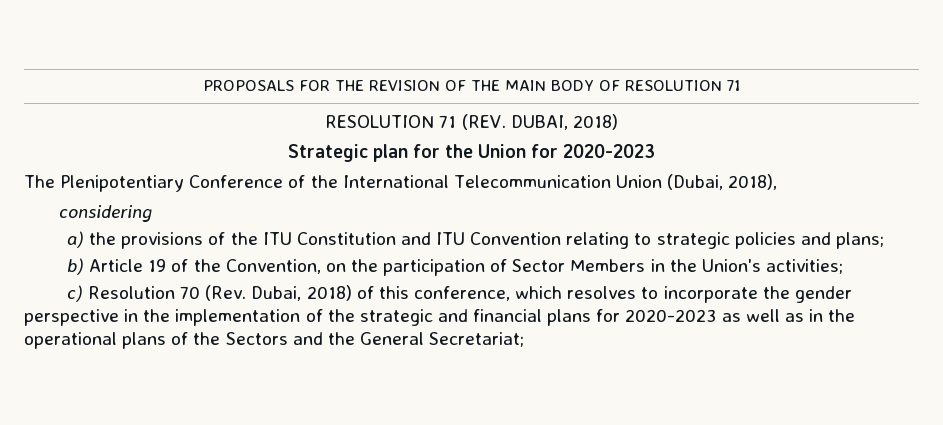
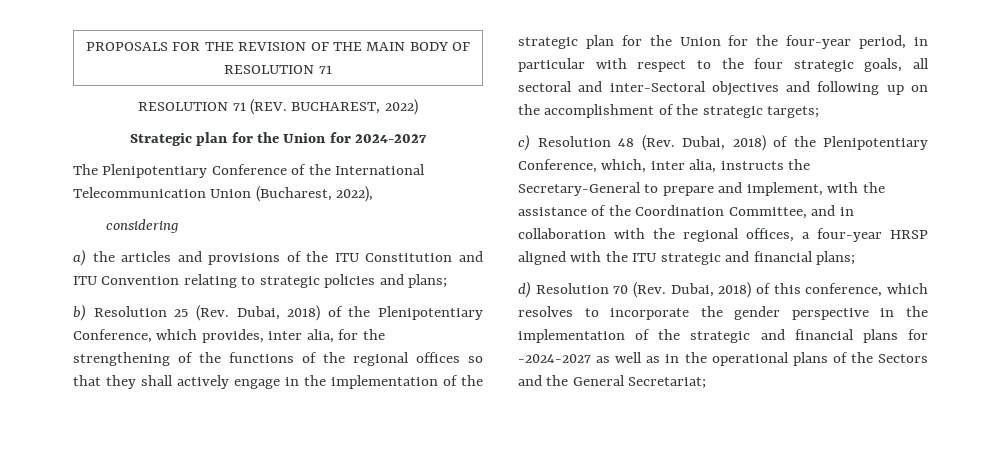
- RESOLUTION 71 (REV. DUBAI, 2018)
+ RESOLUTION 71 (REV. BUCHAREST, 2022)
- Strategic plan for the Union for 2020-2023
+ Strategic plan for the Union for 2024-2027
- The Plenipotentiary Conference of the International Telecommunication Union (Dubai, 2018),
+ The Plenipotentiary Conference of the International Telecommunication Union (Bucharest, 2022),
- a) the provisions of the ITU Constitution and ITU Convention relating to strategic policies and plans;
+ a) the articles and provisions of the ITU Constitution and ITU Convention relating to strategic policies and plans;
- b) Article 19 of the Convention, on the participation of Sector Members in the Union's activities;
- c) Resolution 70 (Rev. Dubai, 2018) of this conference, which resolves to incorporate the gender perspective in the implementation of the strategic and financial plans for 2020-2023 as well as in the operational plans of the Sectors and the General Secretariat;
+ b) Resolution 25 (Rev. Dubai, 2018) of the Plenipotentiary Conference, which provides, inter alia, for the strengthening of the functions of the regional offices so that they shall actively engage in the implementation of the strategic plan for the Union for the four-year period, in particular with respect to the four strategic goals, all sectoral and inter-Sectoral objectives and following up on the accomplishment of the strategic targets;
+ c) Resolution 48 (Rev. Dubai, 2018) of the Plenipotentiary Conference, which, inter alia, instructs the Secretary-General to prepare and implement, with the assistance of the Coordination Committee, and in collaboration with the regional offices, a four-year HRSP aligned with the ITU strategic and financial plans;
+ d) Resolution 70 (Rev. Dubai, 2018) of this conference, which resolves to incorporate the gender perspective in the implementation of the strategic and financial plans for -2024-2027 as well as in the operational plans of the Sectors and the General Secretariat;

